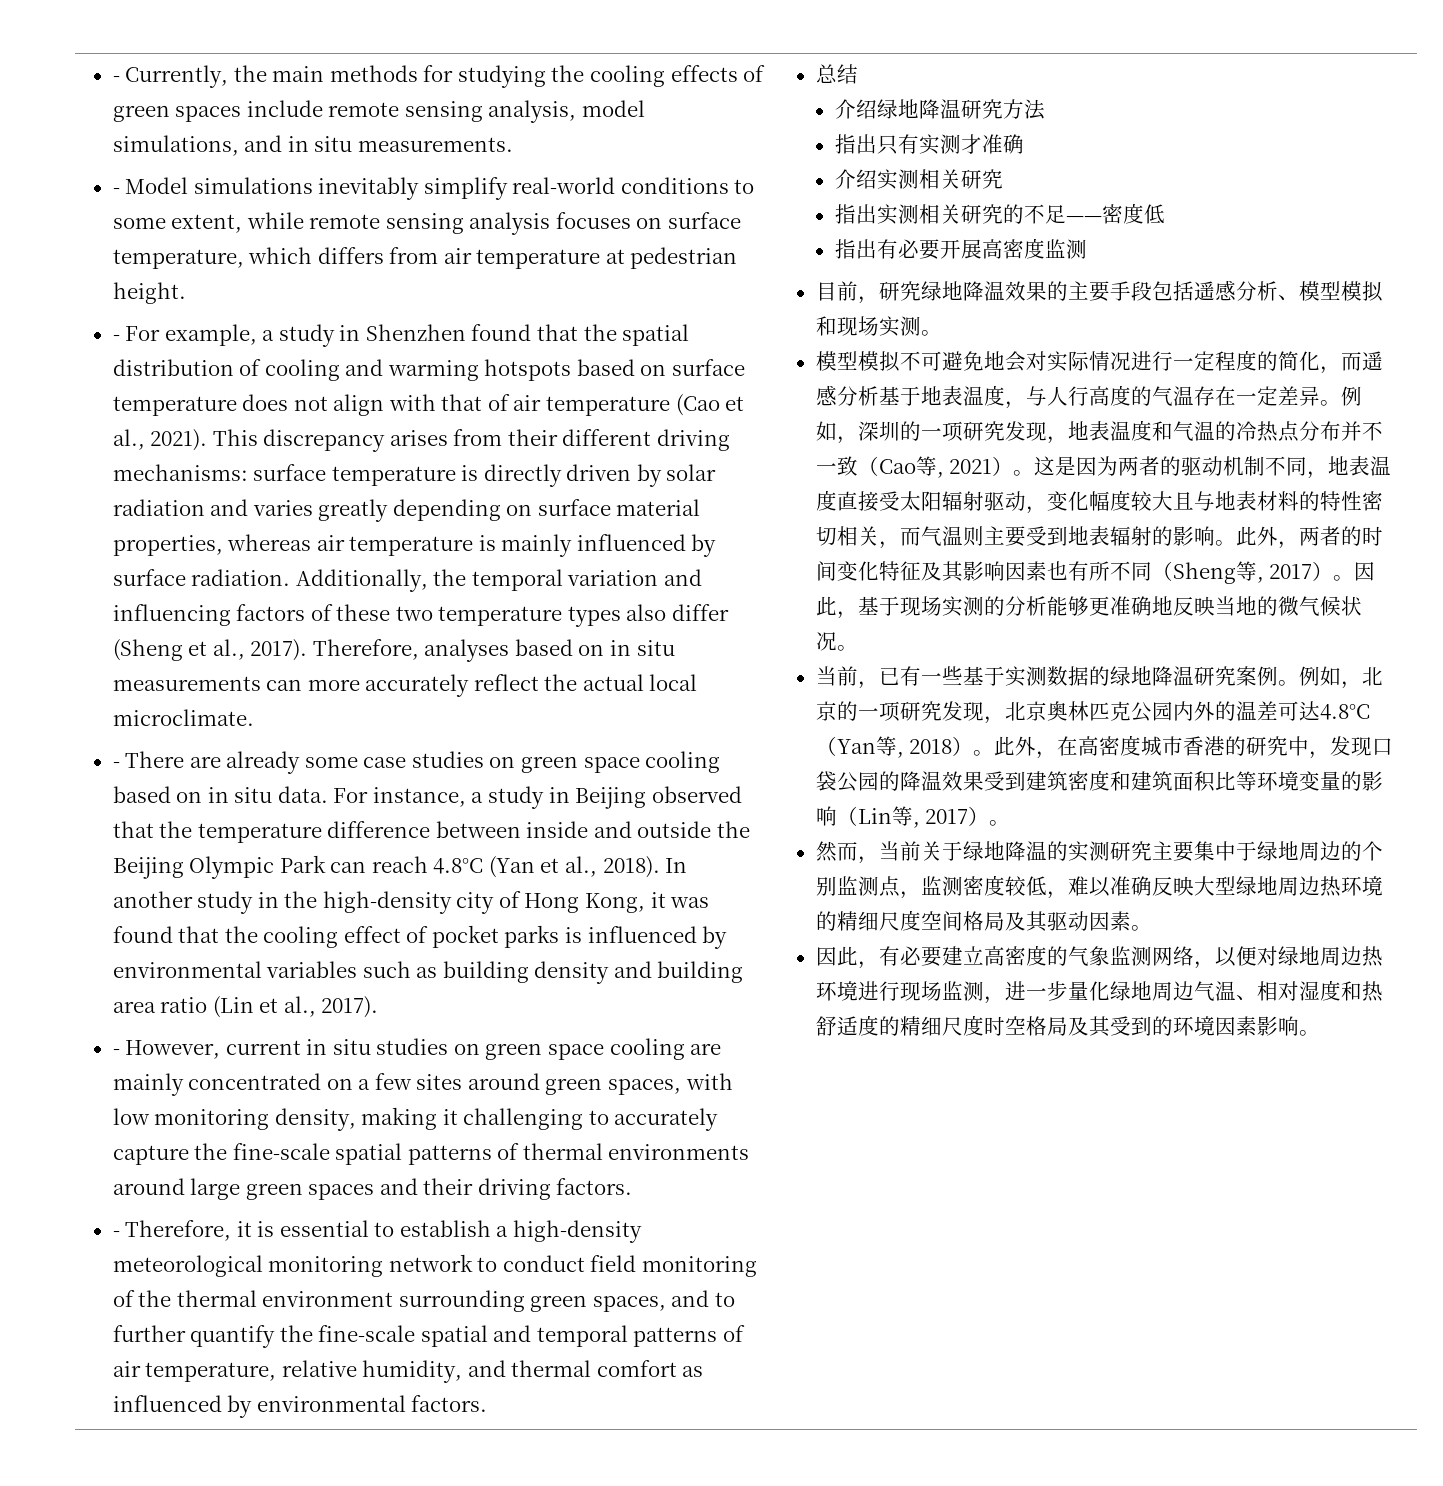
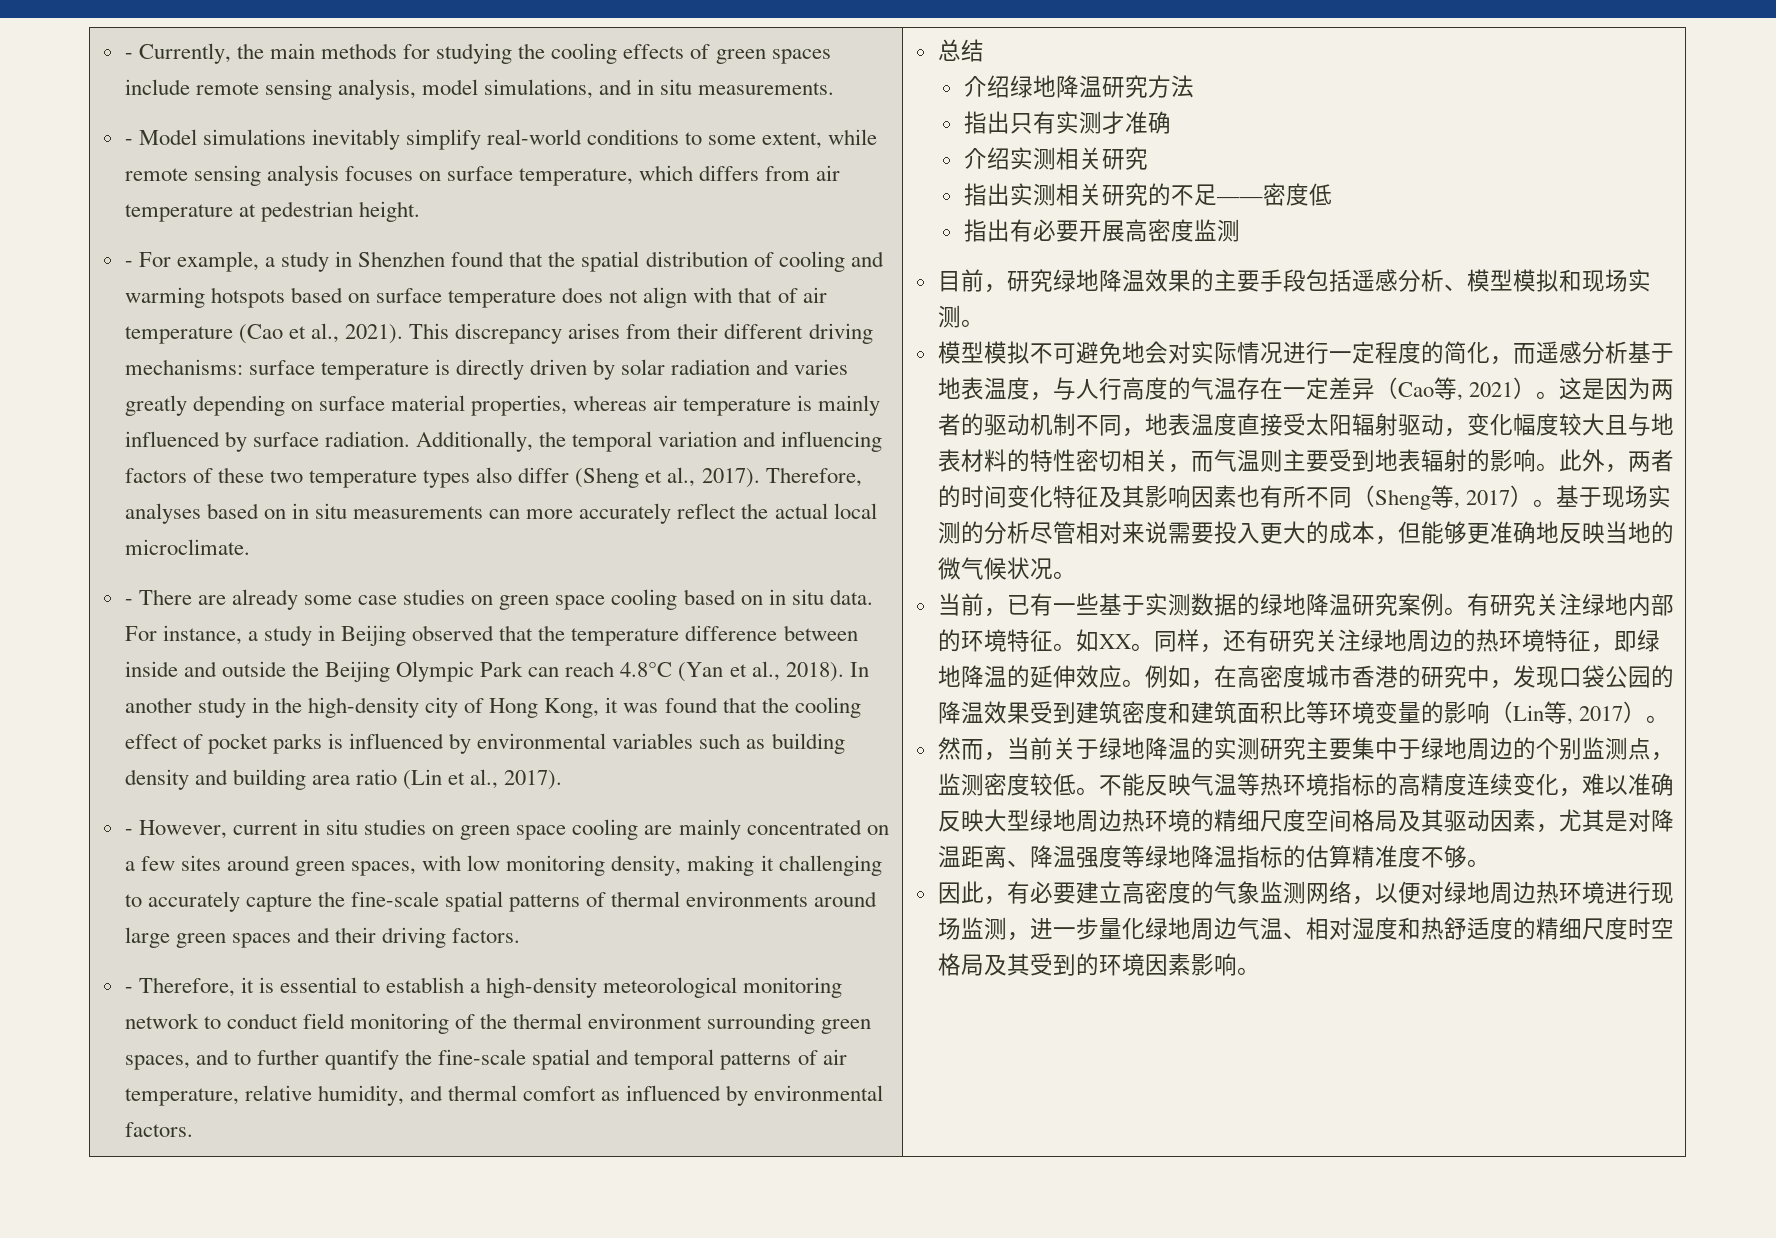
- 模型模拟不可避免地会对实际情况进行一定程度的简化，而遥感分析基于地表温度，与人行高度的气温存在一定差异。例如，深圳的一项研究发现，地表温度和气温的冷热点分布并不一致（Cao等, 2021）。
+ 模型模拟不可避免地会对实际情况进行一定程度的简化，而遥感分析基于地表温度，与人行高度的气温存在一定差异（Cao等, 2021）。
- 因此，基于现场实测的分析能够更准确地反映当地的微气候状况。
+ 基于现场实测的分析尽管相对来说需要投入更大的成本，但能够更准确地反映当地的微气候状况。
- 例如，北京的一项研究发现，北京奥林匹克公园内外的温差可达4.8°C（Yan等, 2018）。此外，在高密度城市香港的研究中，发现口袋公园的降温效果受到建筑密度和建筑面积比等环境变量的影响（Lin等, 2017）。
+ 有研究关注绿地内部的环境特征。如XX。同样，还有研究关注绿地周边的热环境特征，即绿地降温的延伸效应。例如，在高密度城市香港的研究中，发现口袋公园的降温效果受到建筑密度和建筑面积比等环境变量的影响（Lin等, 2017）。
- 然而，当前关于绿地降温的实测研究主要集中于绿地周边的个别监测点，监测密度较低，难以准确反映大型绿地周边热环境的精细尺度空间格局及其驱动因素。
+ 然而，当前关于绿地降温的实测研究主要集中于绿地周边的个别监测点，监测密度较低。不能反映气温等热环境指标的高精度连续变化，难以准确反映大型绿地周边热环境的精细尺度空间格局及其驱动因素，尤其是对降温距离、降温强度等绿地降温指标的估算精准度不够。

